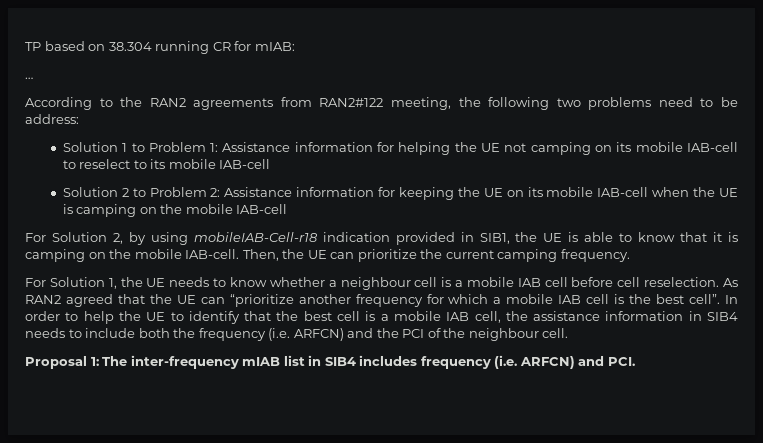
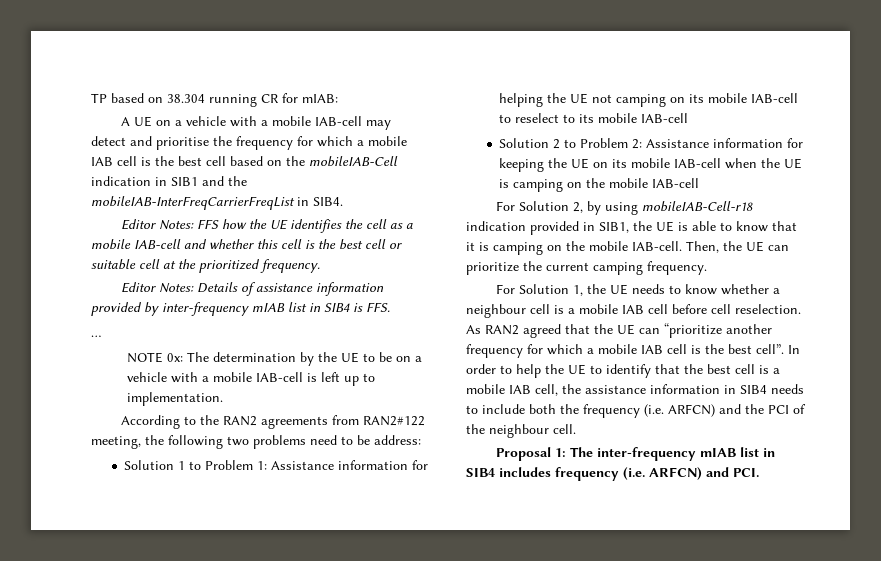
+ A UE on a vehicle with a mobile IAB-cell may detect and prioritise the frequency for which a mobile IAB cell is the best cell based on the mobileIAB-Cell indication in SIB1 and the mobileIAB-InterFreqCarrierFreqList in SIB4.
+ Editor Notes: FFS how the UE identifies the cell as a mobile IAB-cell and whether this cell is the best cell or suitable cell at the prioritized frequency.
+ Editor Notes: Details of assistance information provided by inter-frequency mIAB list in SIB4 is FFS.
  …
+ NOTE 0x: The determination by the UE to be on a vehicle with a mobile IAB-cell is left up to implementation.

